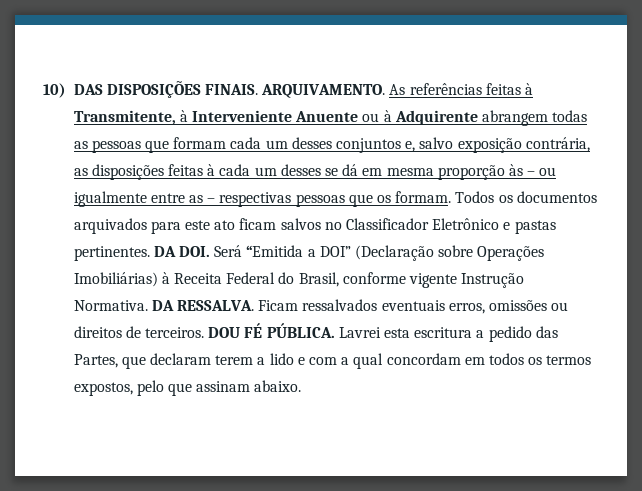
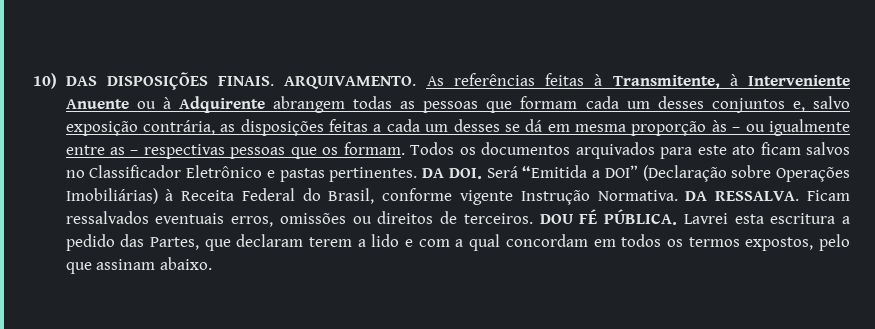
- As referências feitas à Transmitente, à Interveniente Anuente ou à Adquirente abrangem todas as pessoas que formam cada um desses conjuntos e, salvo exposição contrária, as disposições feitas à cada um desses se dá em mesma proporção às – ou igualmente entre as – respectivas pessoas que os formam.
+ As referências feitas à Transmitente, à Interveniente Anuente ou à Adquirente abrangem todas as pessoas que formam cada um desses conjuntos e, salvo exposição contrária, as disposições feitas a cada um desses se dá em mesma proporção às – ou igualmente entre as – respectivas pessoas que os formam.

